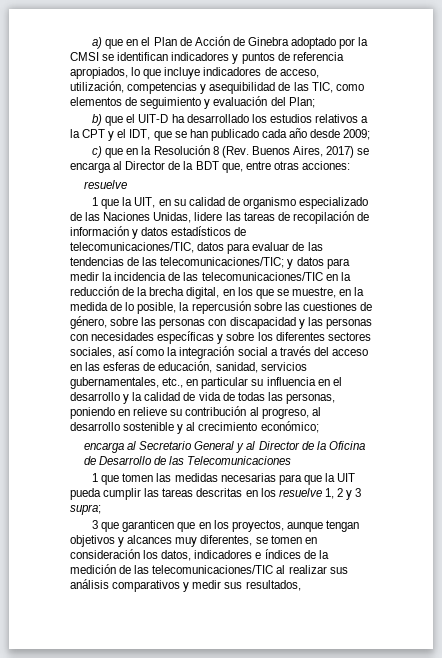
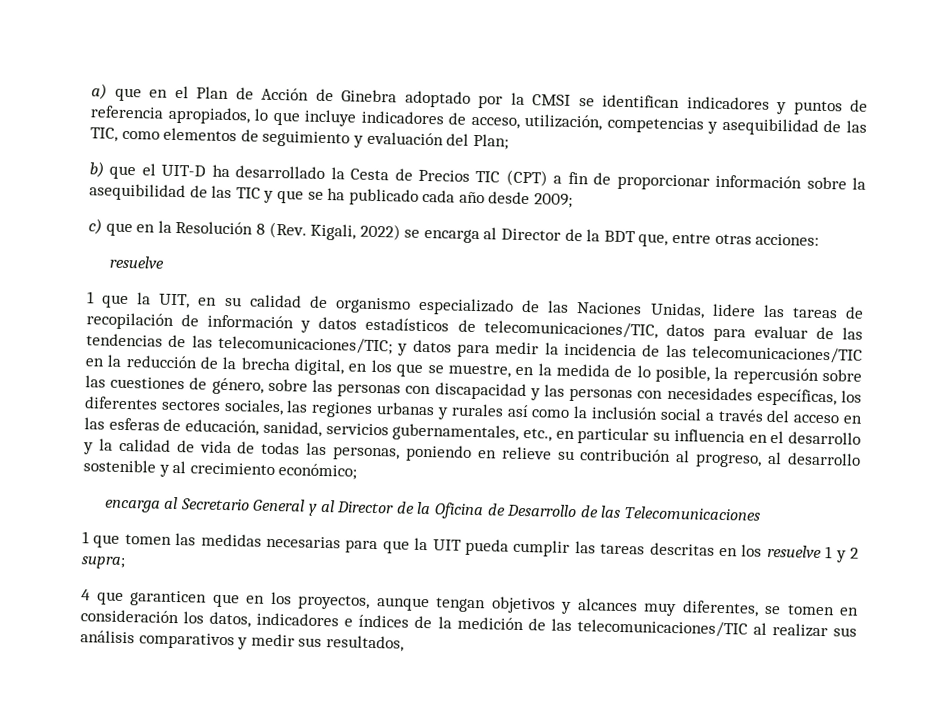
- b) que el UIT-D ha desarrollado los estudios relativos a la CPT y el IDT, que se han publicado cada año desde 2009;
+ b) que el UIT-D ha desarrollado la Cesta de Precios TIC (CPT) a fin de proporcionar información sobre la asequibilidad de las TIC y que se ha publicado cada año desde 2009;
- c) que en la Resolución 8 (Rev. Buenos Aires, 2017) se encarga al Director de la BDT que, entre otras acciones:
+ c) que en la Resolución 8 (Rev. Kigali, 2022) se encarga al Director de la BDT que, entre otras acciones:
- y datos para medir la incidencia de las telecomunicaciones/TIC en la reducción de la brecha digital, en los que se muestre, en la medida de lo posible, la repercusión sobre las cuestiones de género, sobre las personas con discapacidad y las personas con necesidades específicas y sobre los diferentes sectores sociales, así como la integración social a través del acceso en las esferas de educación, sanidad, servicios gubernamentales, etc., en particular su influencia en el desarrollo y la calidad de vida de todas las personas, poniendo en relieve su contribución al progreso, al desarrollo sostenible y al crecimiento económico;
+ y datos para medir la incidencia de las telecomunicaciones/TIC en la reducción de la brecha digital, en los que se muestre, en la medida de lo posible, la repercusión sobre las cuestiones de género, sobre las personas con discapacidad y las personas con necesidades específicas, los diferentes sectores sociales, las regiones urbanas y rurales así como la inclusión social a través del acceso en las esferas de educación, sanidad, servicios gubernamentales, etc., en particular su influencia en el desarrollo y la calidad de vida de todas las personas, poniendo en relieve su contribución al progreso, al desarrollo sostenible y al crecimiento económico;
- 1 que tomen las medidas necesarias para que la UIT pueda cumplir las tareas descritas en los resuelve 1, 2 y 3 supra;
+ 1 que tomen las medidas necesarias para que la UIT pueda cumplir las tareas descritas en los resuelve 1 y 2 supra;
- 3 que garanticen que en los proyectos, aunque tengan objetivos y alcances muy diferentes, se tomen en consideración los datos, indicadores e índices de la medición de las telecomunicaciones/TIC al realizar sus análisis comparativos y medir sus resultados,
+ 4 que garanticen que en los proyectos, aunque tengan objetivos y alcances muy diferentes, se tomen en consideración los datos, indicadores e índices de la medición de las telecomunicaciones/TIC al realizar sus análisis comparativos y medir sus resultados,

